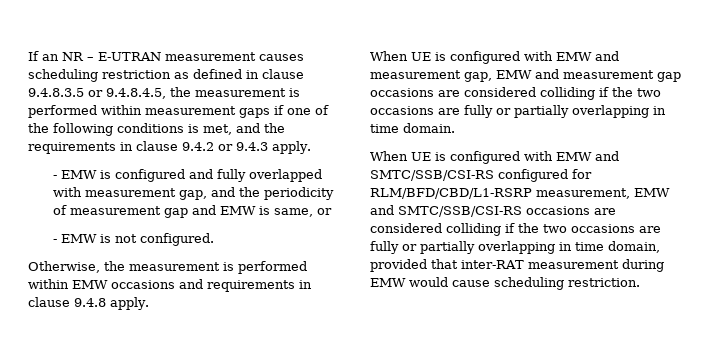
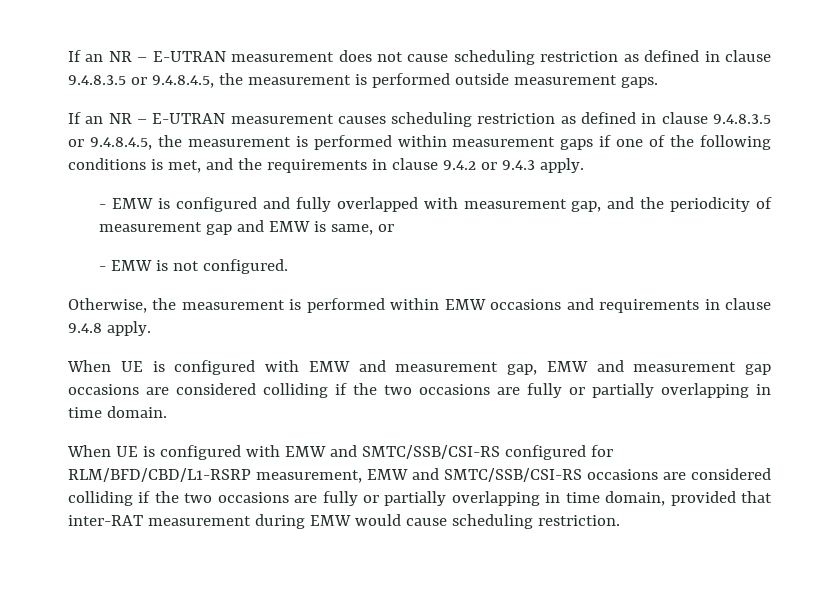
+ If an NR – E-UTRAN measurement does not cause scheduling restriction as defined in clause 9.4.8.3.5 or 9.4.8.4.5, the measurement is performed outside measurement gaps.

